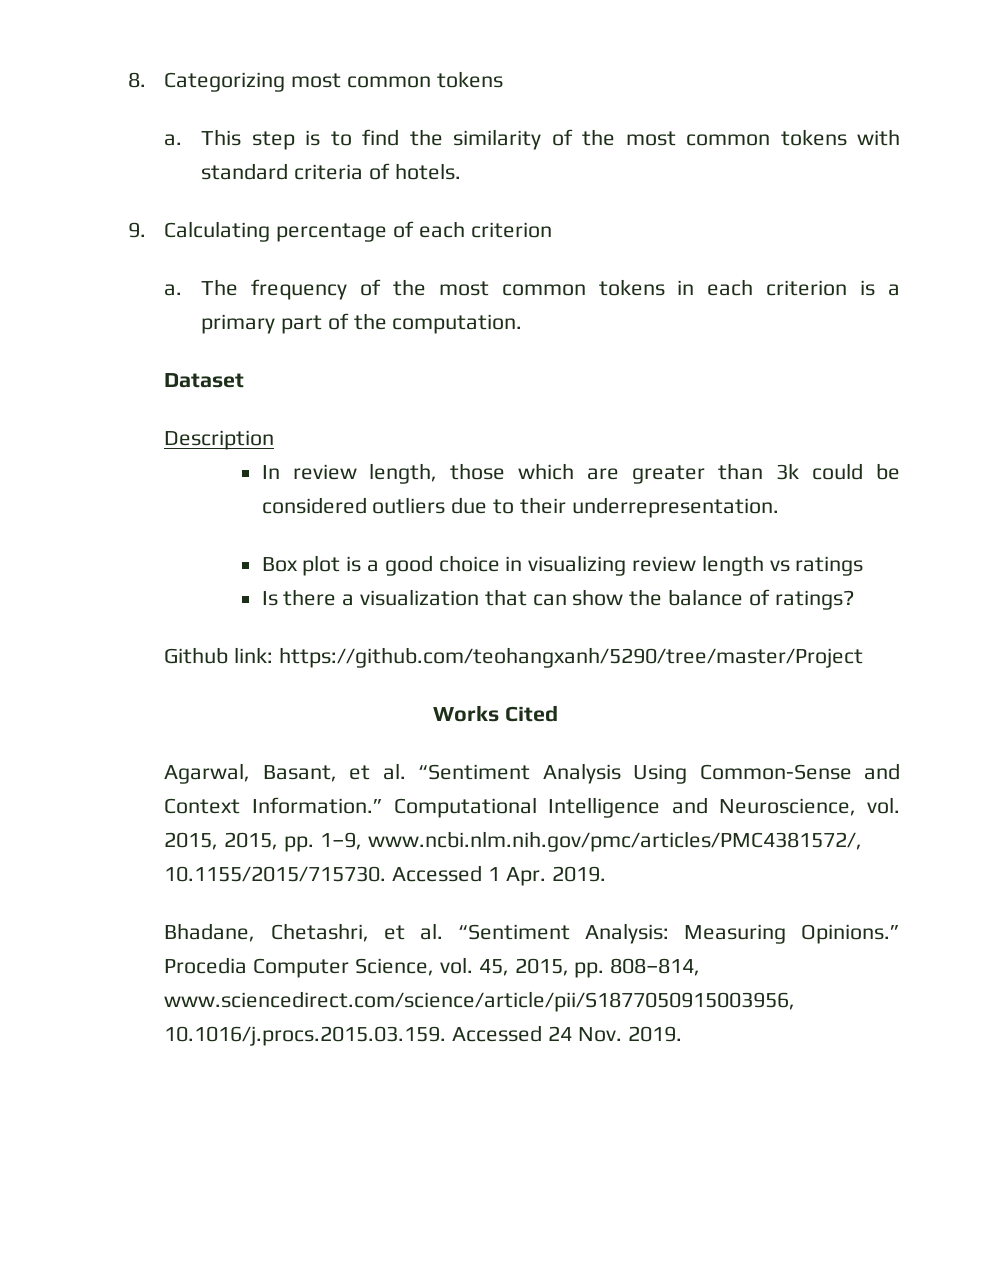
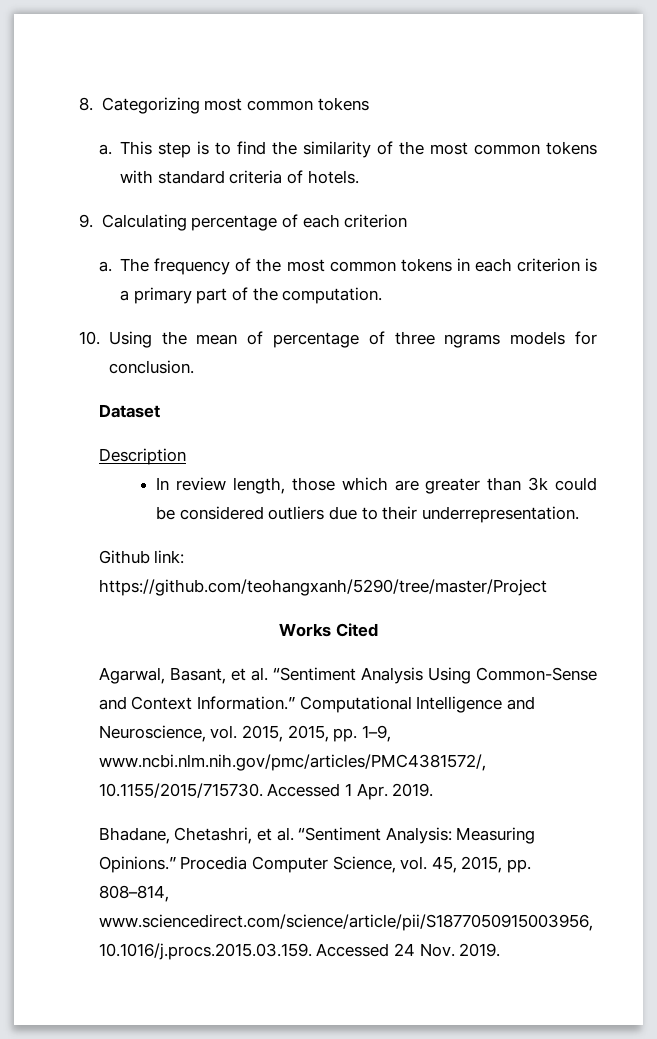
+ 10. Using the mean of percentage of three ngrams models for conclusion.
- Box plot is a good choice in visualizing review length vs ratings
- Is there a visualization that can show the balance of ratings?

